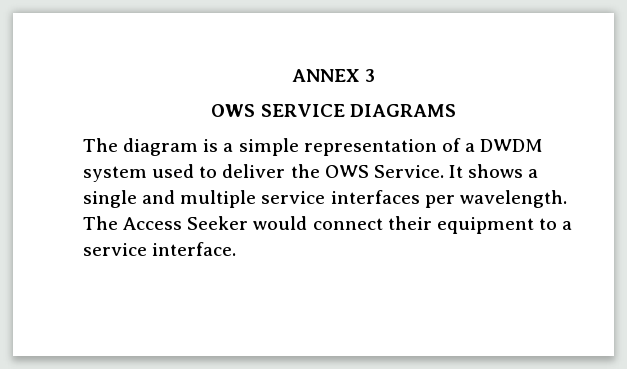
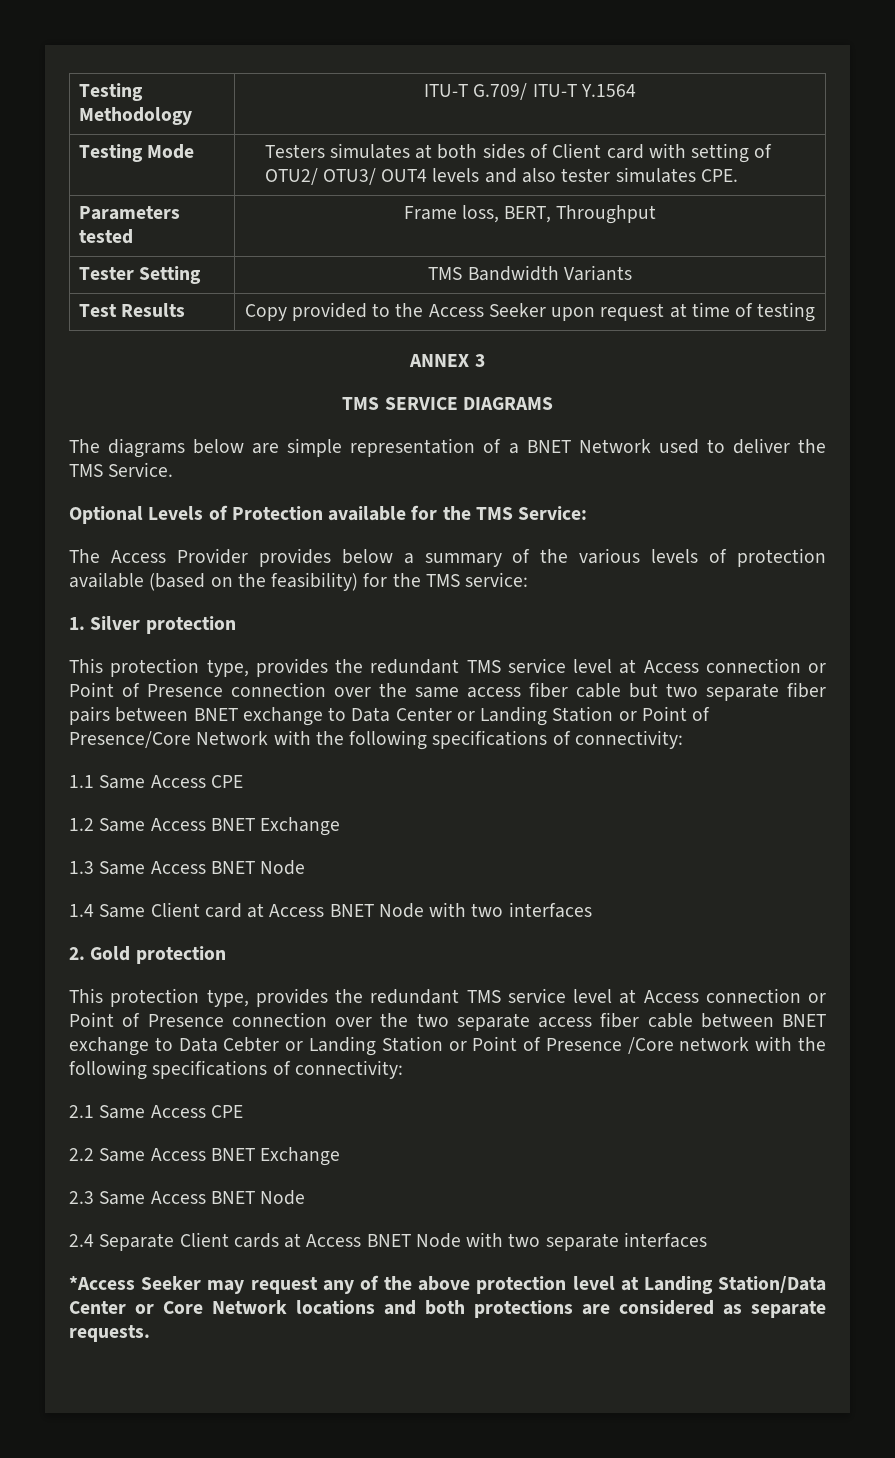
+ Testing Methodology | ITU-T G.709/ ITU-T Y.1564
+ Testing Mode | Testers simulates at both sides of Client card with setting of OTU2/ OTU3/ OUT4 levels and also tester simulates CPE.
+ Parameters tested | Frame loss, BERT, Throughput
+ Tester Setting | TMS Bandwidth Variants
+ Test Results | Copy provided to the Access Seeker upon request at time of testing
- OWS SERVICE DIAGRAMS
+ TMS SERVICE DIAGRAMS
- The diagram is a simple representation of a DWDM system used to deliver the OWS Service. It shows a single and multiple service interfaces per wavelength. The Access Seeker would connect their equipment to a service interface.
+ The diagrams below are simple representation of a BNET Network used to deliver the TMS Service.
+ Optional Levels of Protection available for the TMS Service:
+ The Access Provider provides below a summary of the various levels of protection available (based on the feasibility) for the TMS service:
+ 1. Silver protection
+ This protection type, provides the redundant TMS service level at Access connection or Point of Presence connection over the same access fiber cable but two separate fiber pairs between BNET exchange to Data Center or Landing Station or Point of Presence/Core Network with the following specifications of connectivity:
+ 1.1 Same Access CPE
+ 1.2 Same Access BNET Exchange
+ 1.3 Same Access BNET Node
+ 1.4 Same Client card at Access BNET Node with two interfaces
+ 2. Gold protection
+ This protection type, provides the redundant TMS service level at Access connection or Point of Presence connection over the two separate access fiber cable between BNET exchange to Data Cebter or Landing Station or Point of Presence /Core network with the following specifications of connectivity:
+ 2.1 Same Access CPE
+ 2.2 Same Access BNET Exchange
+ 2.3 Same Access BNET Node
+ 2.4 Separate Client cards at Access BNET Node with two separate interfaces
+ *Access Seeker may request any of the above protection level at Landing Station/Data Center or Core Network locations and both protections are considered as separate requests.

